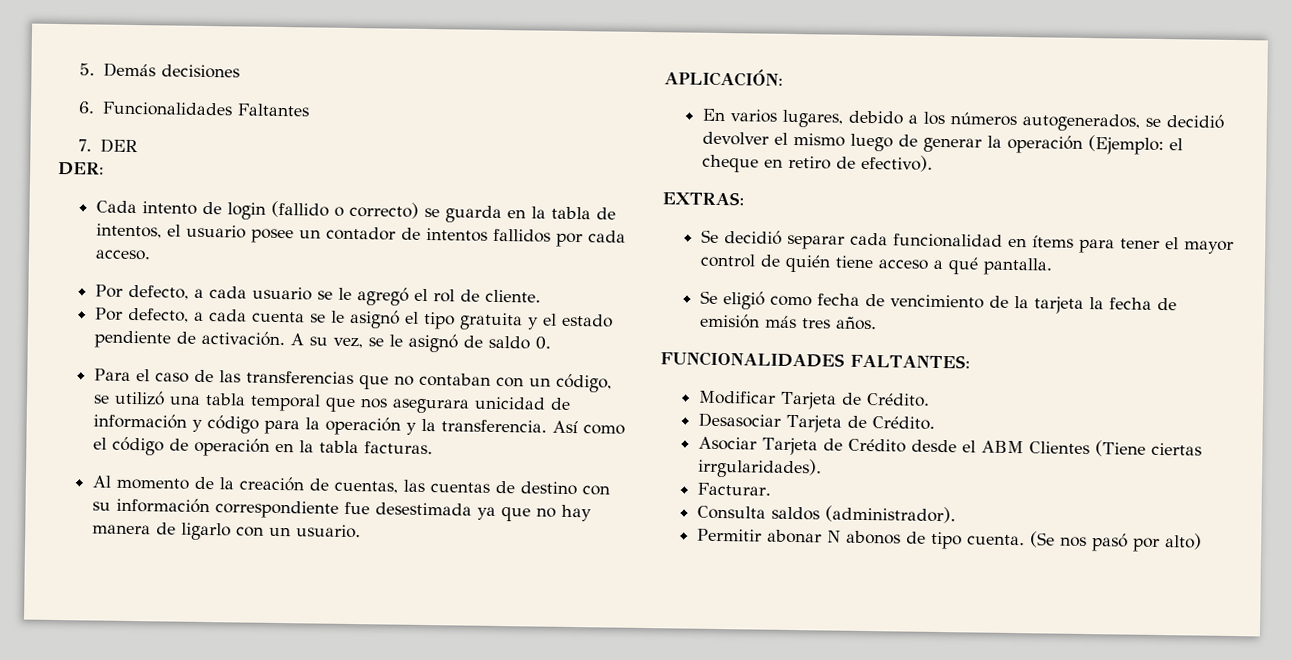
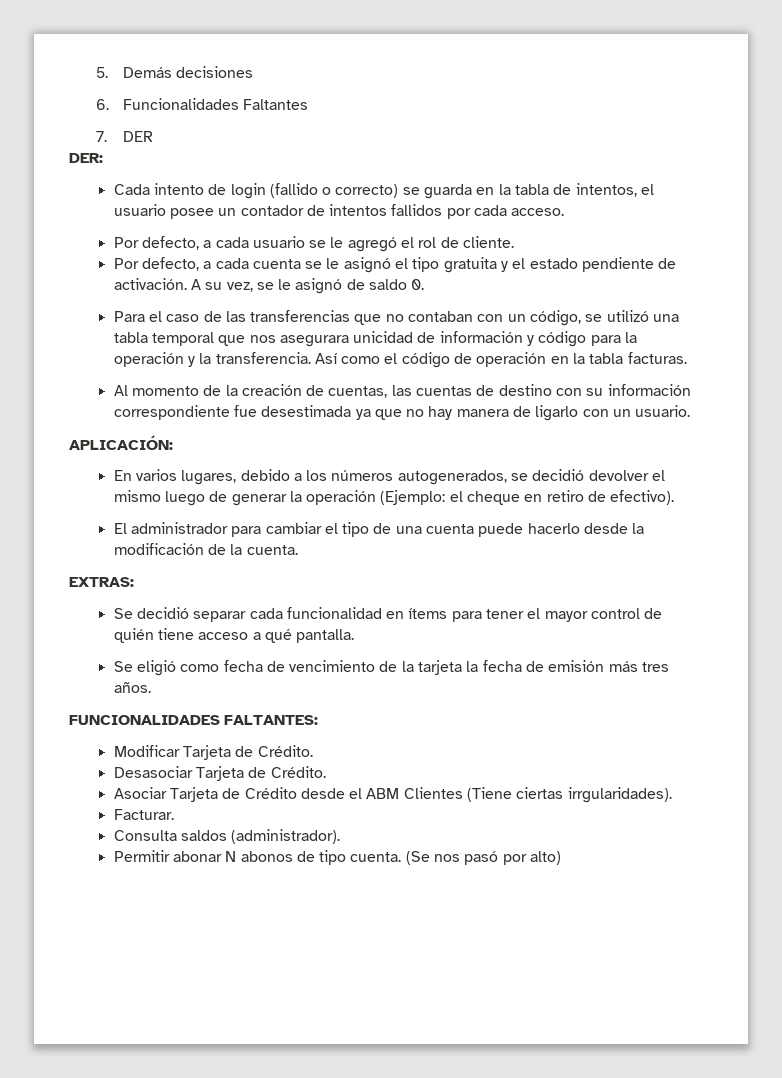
+ El administrador para cambiar el tipo de una cuenta puede hacerlo desde la modificación de la cuenta.

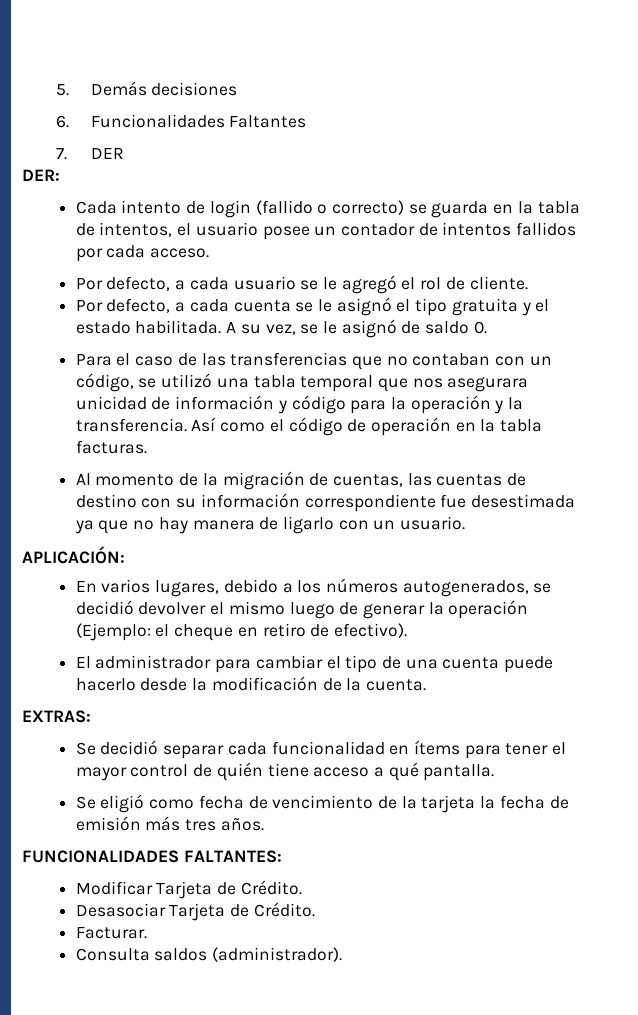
- Por defecto, a cada cuenta se le asignó el tipo gratuita y el estado pendiente de activación.
+ Por defecto, a cada cuenta se le asignó el tipo gratuita y el estado habilitada.
- Al momento de la creación de cuentas, las cuentas de destino con su información correspondiente fue desestimada ya que no hay manera de ligarlo con un usuario.
+ Al momento de la migración de cuentas, las cuentas de destino con su información correspondiente fue desestimada ya que no hay manera de ligarlo con un usuario.
- Asociar Tarjeta de Crédito desde el ABM Clientes (Tiene ciertas irrgularidades).
  Facturar.
  Consulta saldos (administrador).
- Permitir abonar N abonos de tipo cuenta. (Se nos pasó por alto)

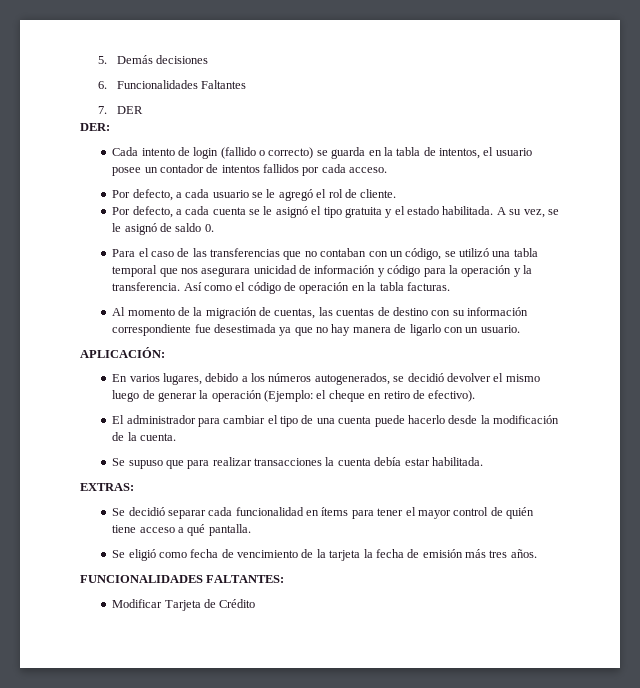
+ Se supuso que para realizar transacciones la cuenta debía estar habilitada.
- Modificar Tarjeta de Crédito.
- Desasociar Tarjeta de Crédito.
- Facturar.
- Consulta saldos (administrador).
+ Modificar Tarjeta de Crédito

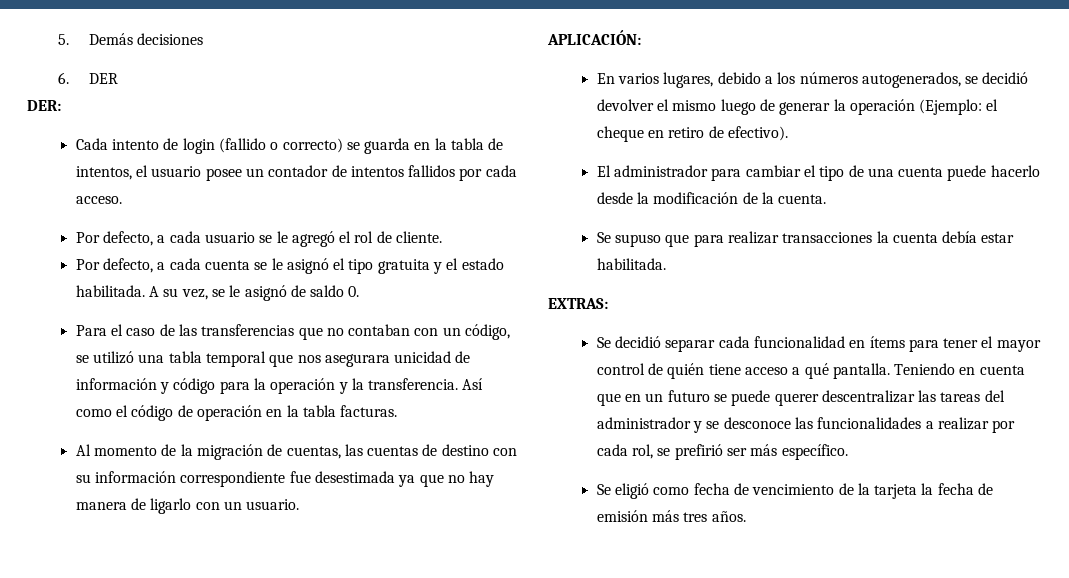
- 6. Funcionalidades Faltantes
- 7. DER
+ 6. DER
+ Teniendo en cuenta que en un futuro se puede querer descentralizar las tareas del administrador y se desconoce las funcionalidades a realizar por cada rol, se prefirió ser más específico.
- FUNCIONALIDADES FALTANTES:
- Modificar Tarjeta de Crédito

